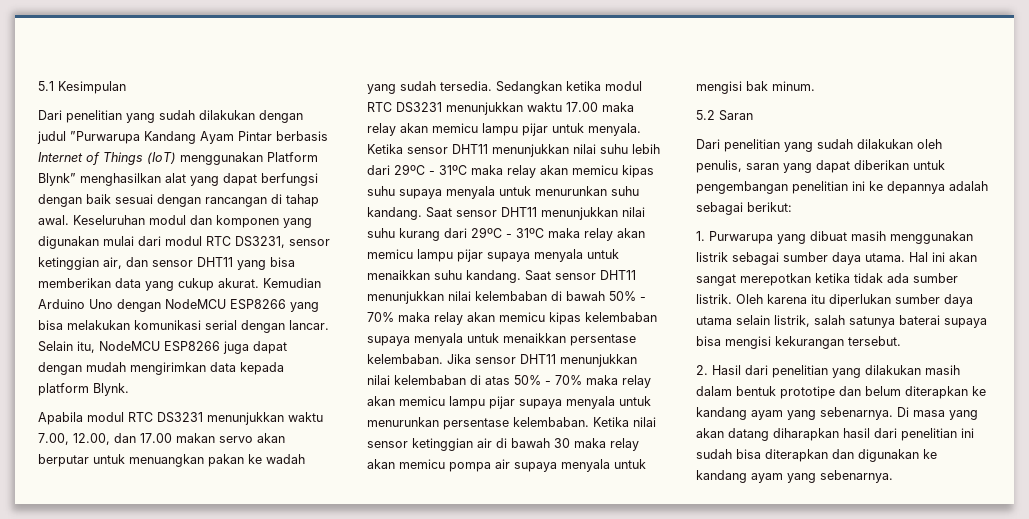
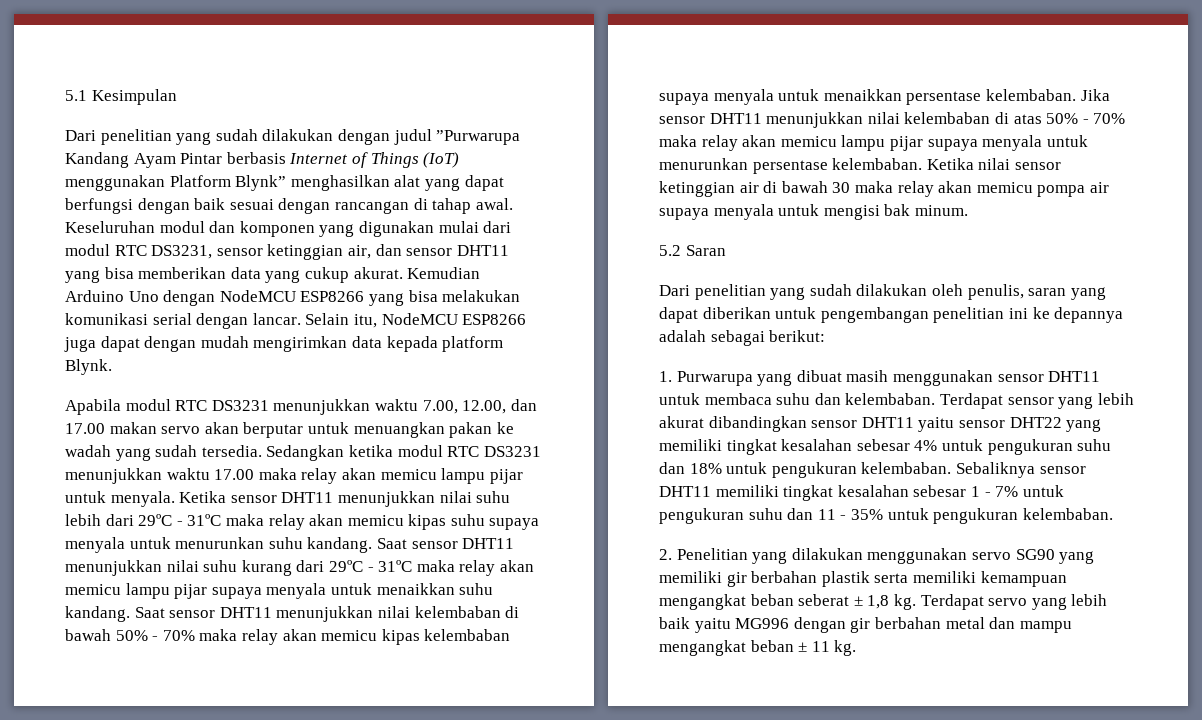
- 1. Purwarupa yang dibuat masih menggunakan listrik sebagai sumber daya utama. Hal ini akan sangat merepotkan ketika tidak ada sumber listrik. Oleh karena itu diperlukan sumber daya utama selain listrik, salah satunya baterai supaya bisa mengisi kekurangan tersebut.
- 2. Hasil dari penelitian yang dilakukan masih dalam bentuk prototipe dan belum diterapkan ke kandang ayam yang sebenarnya. Di masa yang akan datang diharapkan hasil dari penelitian ini sudah bisa diterapkan dan digunakan ke kandang ayam yang sebenarnya.
+ 1. Purwarupa yang dibuat masih menggunakan sensor DHT11 untuk membaca suhu dan kelembaban. Terdapat sensor yang lebih akurat dibandingkan sensor DHT11 yaitu sensor DHT22 yang memiliki tingkat kesalahan sebesar 4% untuk pengukuran suhu dan 18% untuk pengukuran kelembaban. Sebaliknya sensor DHT11 memiliki tingkat kesalahan sebesar 1 - 7% untuk pengukuran suhu dan 11 - 35% untuk pengukuran kelembaban.
+ 2. Penelitian yang dilakukan menggunakan servo SG90 yang memiliki gir berbahan plastik serta memiliki kemampuan mengangkat beban seberat ± 1,8 kg. Terdapat servo yang lebih baik yaitu MG996 dengan gir berbahan metal dan mampu mengangkat beban ± 11 kg.

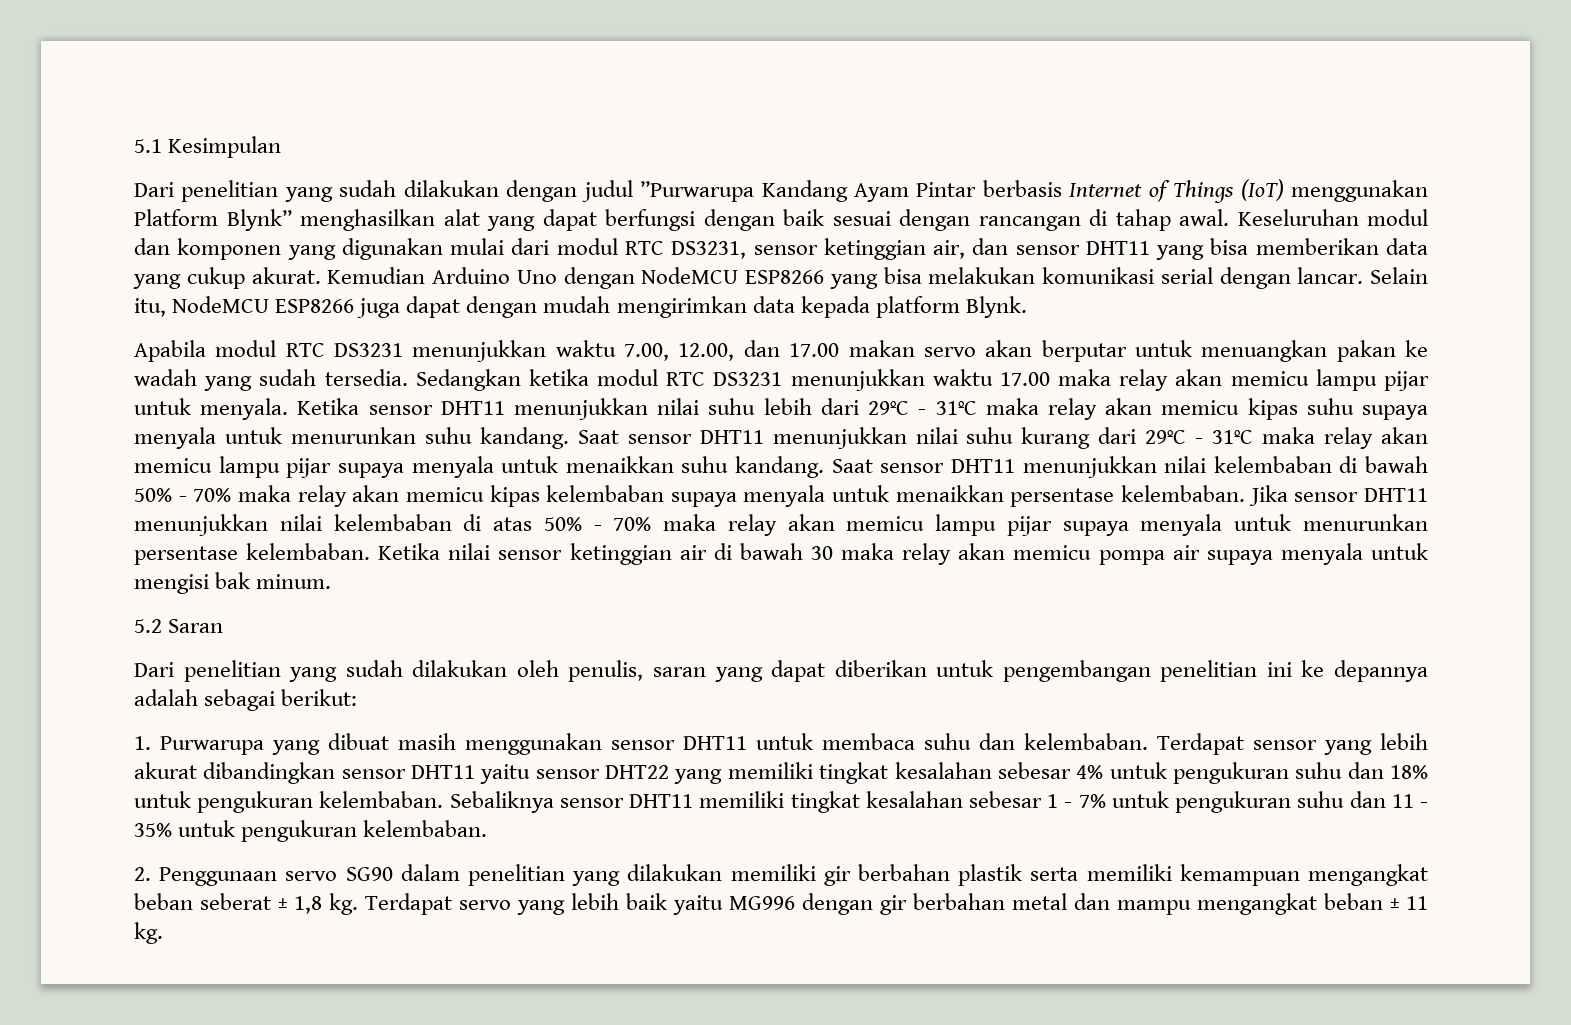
- 2. Penelitian yang dilakukan menggunakan servo SG90 yang memiliki gir berbahan plastik serta memiliki kemampuan mengangkat beban seberat ± 1,8 kg.
+ 2. Penggunaan servo SG90 dalam penelitian yang dilakukan memiliki gir berbahan plastik serta memiliki kemampuan mengangkat beban seberat ± 1,8 kg.

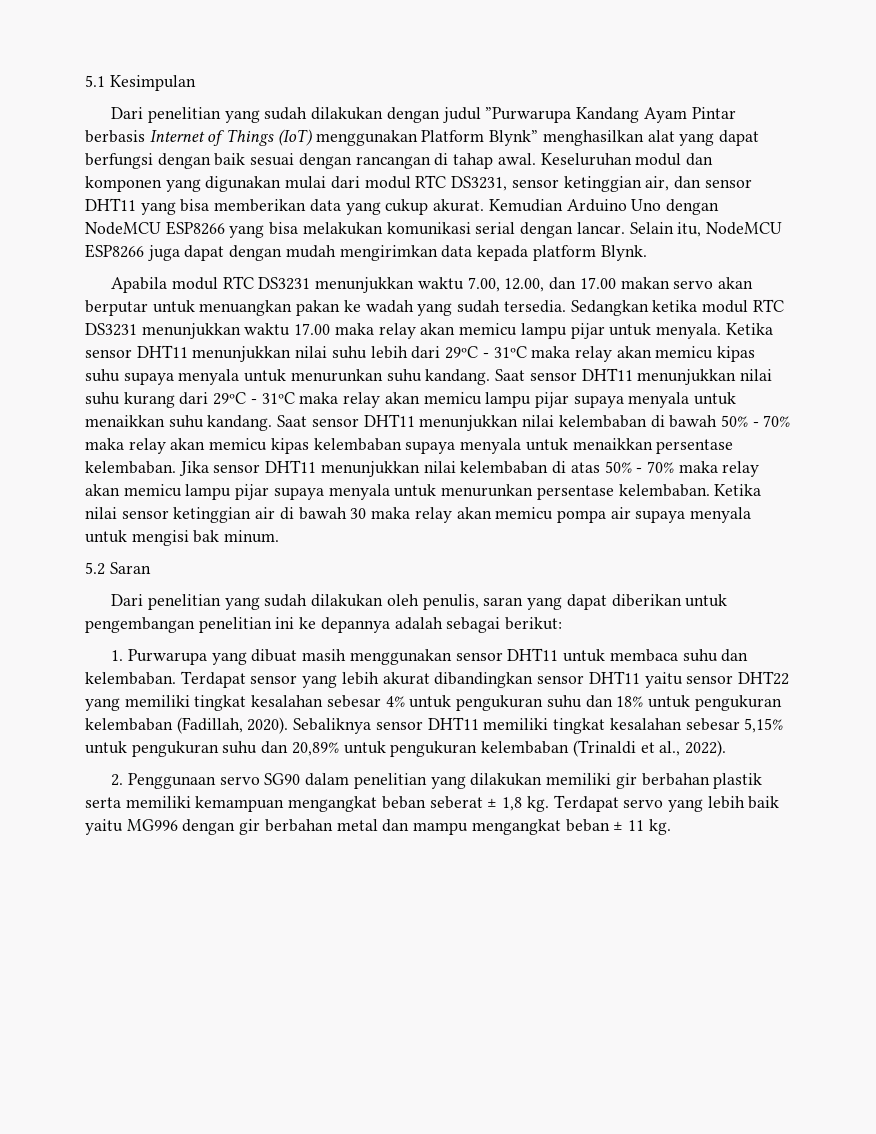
- Terdapat sensor yang lebih akurat dibandingkan sensor DHT11 yaitu sensor DHT22 yang memiliki tingkat kesalahan sebesar 4% untuk pengukuran suhu dan 18% untuk pengukuran kelembaban.
+ Terdapat sensor yang lebih akurat dibandingkan sensor DHT11 yaitu sensor DHT22 yang memiliki tingkat kesalahan sebesar 4% untuk pengukuran suhu dan 18% untuk pengukuran kelembaban (Fadillah, 2020).
- Sebaliknya sensor DHT11 memiliki tingkat kesalahan sebesar 1 - 7% untuk pengukuran suhu dan 11 - 35% untuk pengukuran kelembaban.
+ Sebaliknya sensor DHT11 memiliki tingkat kesalahan sebesar 5,15% untuk pengukuran suhu dan 20,89% untuk pengukuran kelembaban (Trinaldi et al., 2022).

